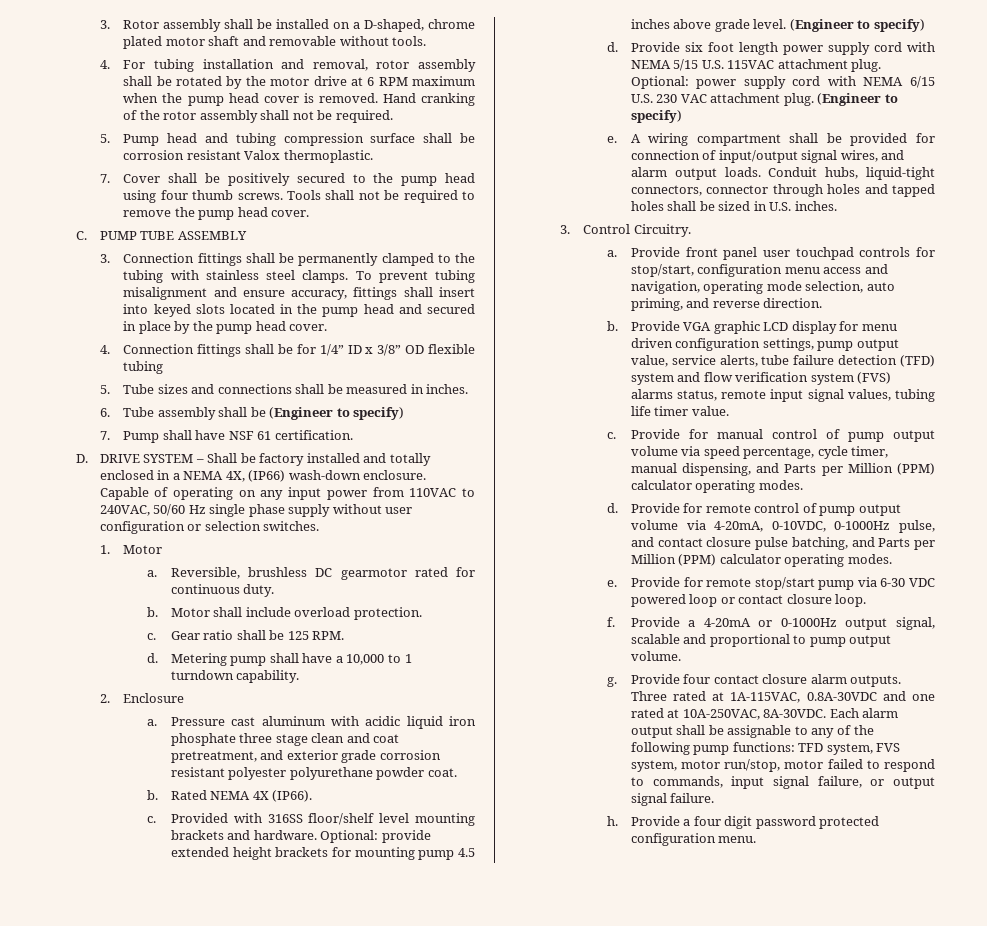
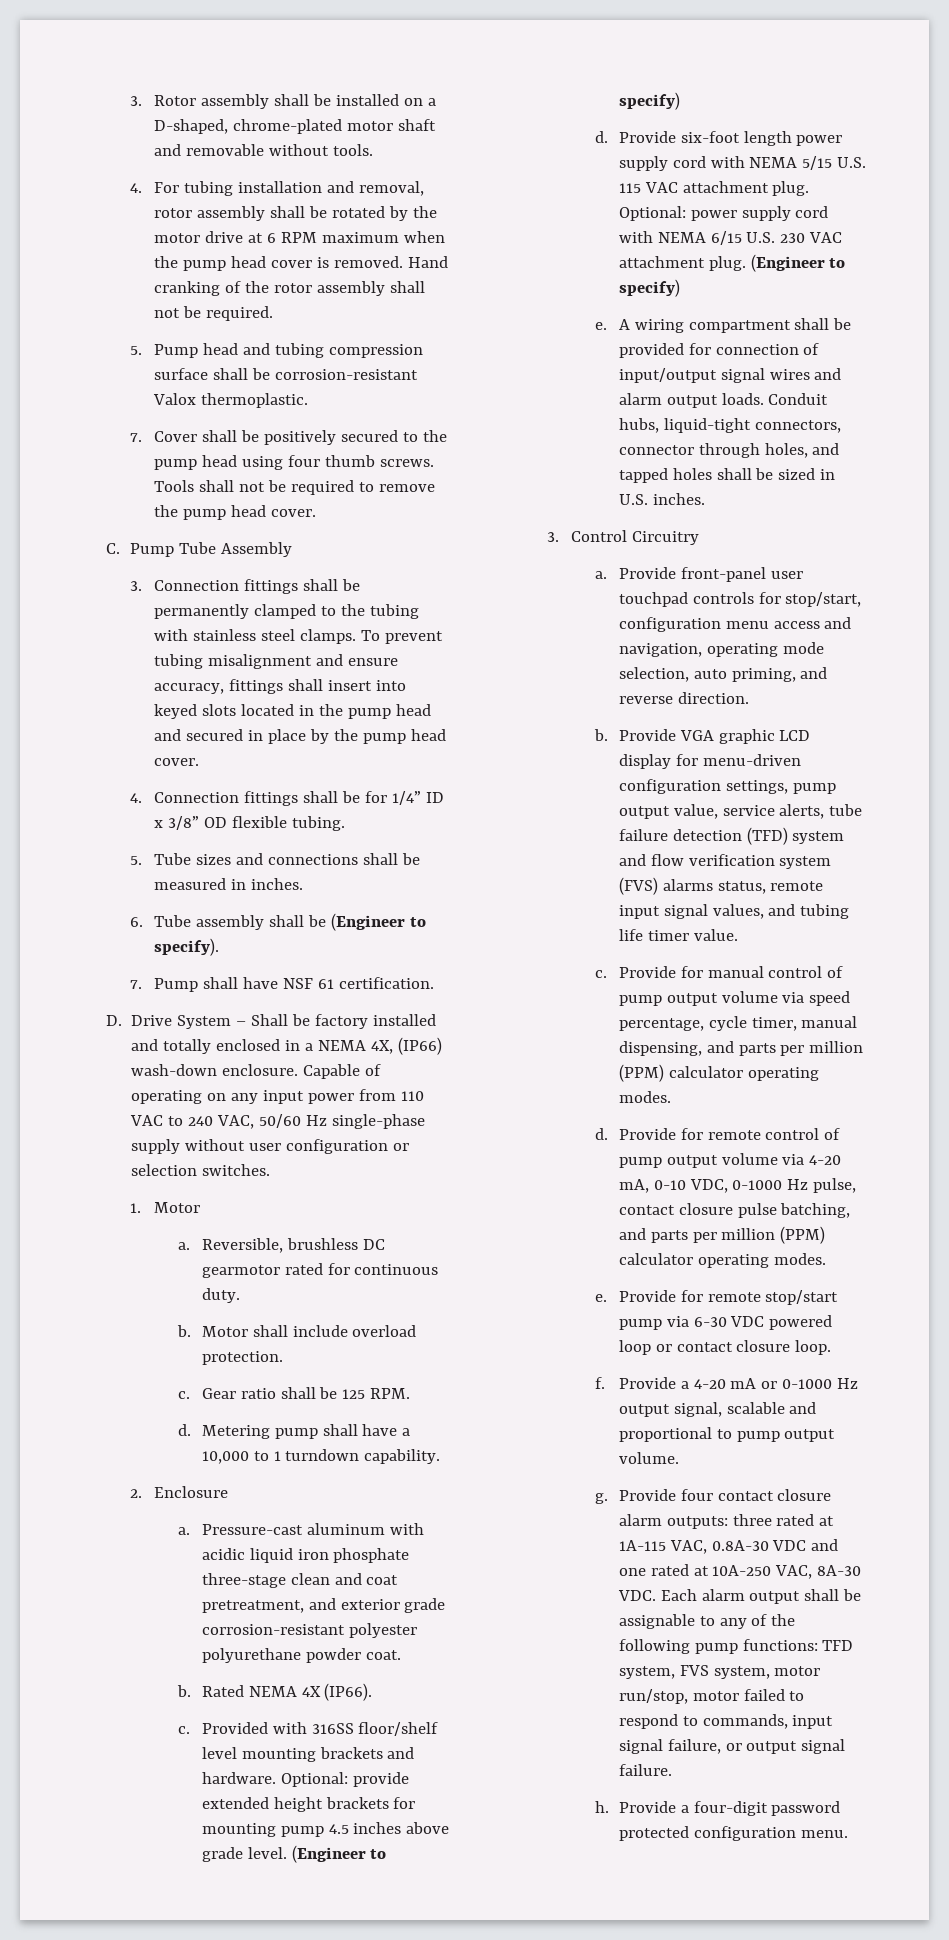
- 3. Rotor assembly shall be installed on a D-shaped, chrome plated motor shaft and removable without tools.
+ 3. Rotor assembly shall be installed on a D-shaped, chrome-plated motor shaft and removable without tools.
- 5. Pump head and tubing compression surface shall be corrosion resistant Valox thermoplastic.
+ 5. Pump head and tubing compression surface shall be corrosion-resistant Valox thermoplastic.
- C. PUMP TUBE ASSEMBLY
+ C. Pump Tube Assembly
- 4. Connection fittings shall be for 1/4” ID x 3/8” OD flexible tubing
+ 4. Connection fittings shall be for 1/4” ID x 3/8” OD flexible tubing.
- 6. Tube assembly shall be (Engineer to specify)
+ 6. Tube assembly shall be (Engineer to specify).
- D. DRIVE SYSTEM – Shall be factory installed and totally enclosed in a NEMA 4X, (IP66) wash-down enclosure.
+ D. Drive System – Shall be factory installed and totally enclosed in a NEMA 4X, (IP66) wash-down enclosure.
- Capable of operating on any input power from 110VAC to 240VAC, 50/60 Hz single phase supply without user configuration or selection switches.
+ Capable of operating on any input power from 110 VAC to 240 VAC, 50/60 Hz single-phase supply without user configuration or selection switches.
- Pressure cast aluminum with acidic liquid iron phosphate three stage clean and coat pretreatment, and exterior grade corrosion resistant polyester polyurethane powder coat.
+ Pressure-cast aluminum with acidic liquid iron phosphate three-stage clean and coat pretreatment, and exterior grade corrosion-resistant polyester polyurethane powder coat.
- Provide six foot length power supply cord with NEMA 5/15 U.S. 115VAC attachment plug.
+ Provide six-foot length power supply cord with NEMA 5/15 U.S. 115 VAC attachment plug.
- A wiring compartment shall be provided for connection of input/output signal wires, and alarm output loads.
+ A wiring compartment shall be provided for connection of input/output signal wires and alarm output loads.
- Conduit hubs, liquid-tight connectors, connector through holes and tapped holes shall be sized in U.S. inches.
+ Conduit hubs, liquid-tight connectors, connector through holes, and tapped holes shall be sized in U.S. inches.
- 3. Control Circuitry.
+ 3. Control Circuitry
- Provide front panel user touchpad controls for stop/start, configuration menu access and navigation, operating mode selection, auto priming, and reverse direction.
+ Provide front-panel user touchpad controls for stop/start, configuration menu access and navigation, operating mode selection, auto priming, and reverse direction.
- Provide VGA graphic LCD display for menu driven configuration settings, pump output value, service alerts, tube failure detection (TFD) system and flow verification system (FVS) alarms status, remote input signal values, tubing life timer value.
+ Provide VGA graphic LCD display for menu-driven configuration settings, pump output value, service alerts, tube failure detection (TFD) system and flow verification system (FVS) alarms status, remote input signal values, and tubing life timer value.
- Provide for manual control of pump output volume via speed percentage, cycle timer, manual dispensing, and Parts per Million (PPM) calculator operating modes.
+ Provide for manual control of pump output volume via speed percentage, cycle timer, manual dispensing, and parts per million (PPM) calculator operating modes.
- Provide for remote control of pump output volume via 4-20mA, 0-10VDC, 0-1000Hz pulse, and contact closure pulse batching, and Parts per Million (PPM) calculator operating modes.
+ Provide for remote control of pump output volume via 4-20 mA, 0-10 VDC, 0-1000 Hz pulse, contact closure pulse batching, and parts per million (PPM) calculator operating modes.
- Provide a 4-20mA or 0-1000Hz output signal, scalable and proportional to pump output volume.
+ Provide a 4-20 mA or 0-1000 Hz output signal, scalable and proportional to pump output volume.
- Provide four contact closure alarm outputs. Three rated at 1A-115VAC, 0.8A-30VDC and one rated at 10A-250VAC, 8A-30VDC. Each alarm output shall be assignable to any of the following pump functions: TFD system, FVS system, motor run/stop, motor failed to respond to commands, input signal failure, or output signal failure.
+ Provide four contact closure alarm outputs: three rated at 1A-115 VAC, 0.8A-30 VDC and one rated at 10A-250 VAC, 8A-30 VDC. Each alarm output shall be assignable to any of the following pump functions: TFD system, FVS system, motor run/stop, motor failed to respond to commands, input signal failure, or output signal failure.
- Provide a four digit password protected configuration menu.
+ Provide a four-digit password protected configuration menu.

